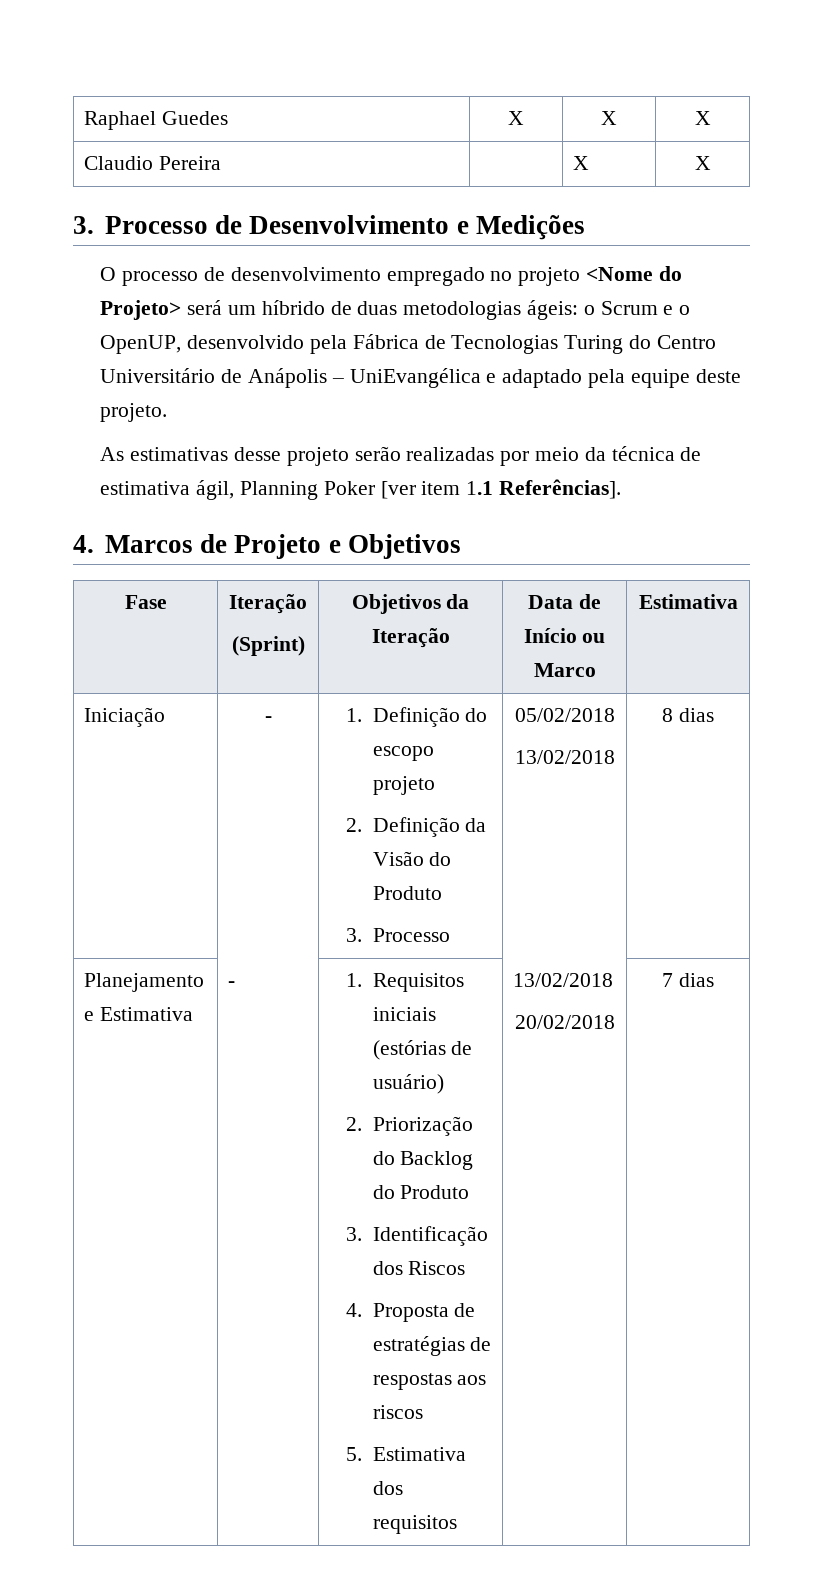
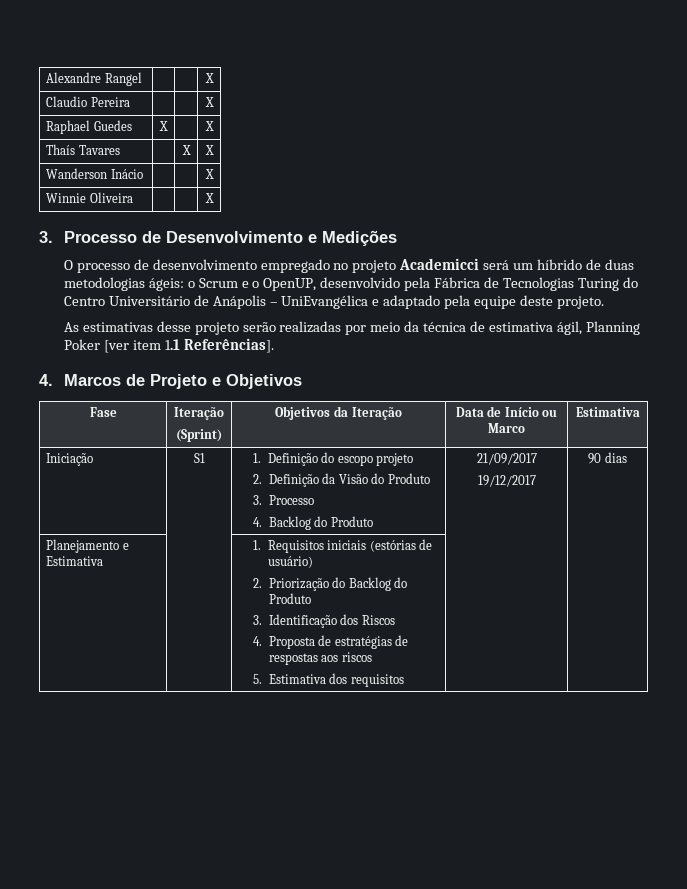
- Raphael Guedes | X | X | X
+ Alexandre Rangel | | | X
- Claudio Pereira | | X | X
+ Claudio Pereira | | | X
+ Raphael Guedes | X | | X
+ Thaís Tavares | | X | X
+ Wanderson Inácio | | | X
+ Winnie Oliveira | | | X
- O processo de desenvolvimento empregado no projeto <Nome do Projeto> será um híbrido de duas metodologias ágeis: o Scrum e o OpenUP, desenvolvido pela Fábrica de Tecnologias Turing do Centro Universitário de Anápolis – UniEvangélica e adaptado pela equipe deste projeto.
+ O processo de desenvolvimento empregado no projeto Academicci será um híbrido de duas metodologias ágeis: o Scrum e o OpenUP, desenvolvido pela Fábrica de Tecnologias Turing do Centro Universitário de Anápolis – UniEvangélica e adaptado pela equipe deste projeto.
- Iniciação | - | 1. Definição do escopo projeto
+ Iniciação | S1 | 1. Definição do escopo projeto
  2. Definição da Visão do Produto
- 3. Processo | 05/02/2018
- 13/02/2018 | 8 dias
+ 3. Processo
+ 4. Backlog do Produto | 21/09/2017
+ 19/12/2017 | 90 dias
- Planejamento e Estimativa | - | 1. Requisitos iniciais (estórias de usuário)
+ Planejamento e Estimativa | | 1. Requisitos iniciais (estórias de usuário)
  2. Priorização do Backlog do Produto
  3. Identificação dos Riscos
  4. Proposta de estratégias de respostas aos riscos
- 5. Estimativa dos requisitos | 13/02/2018
- 20/02/2018 | 7 dias
+ 5. Estimativa dos requisitos | |

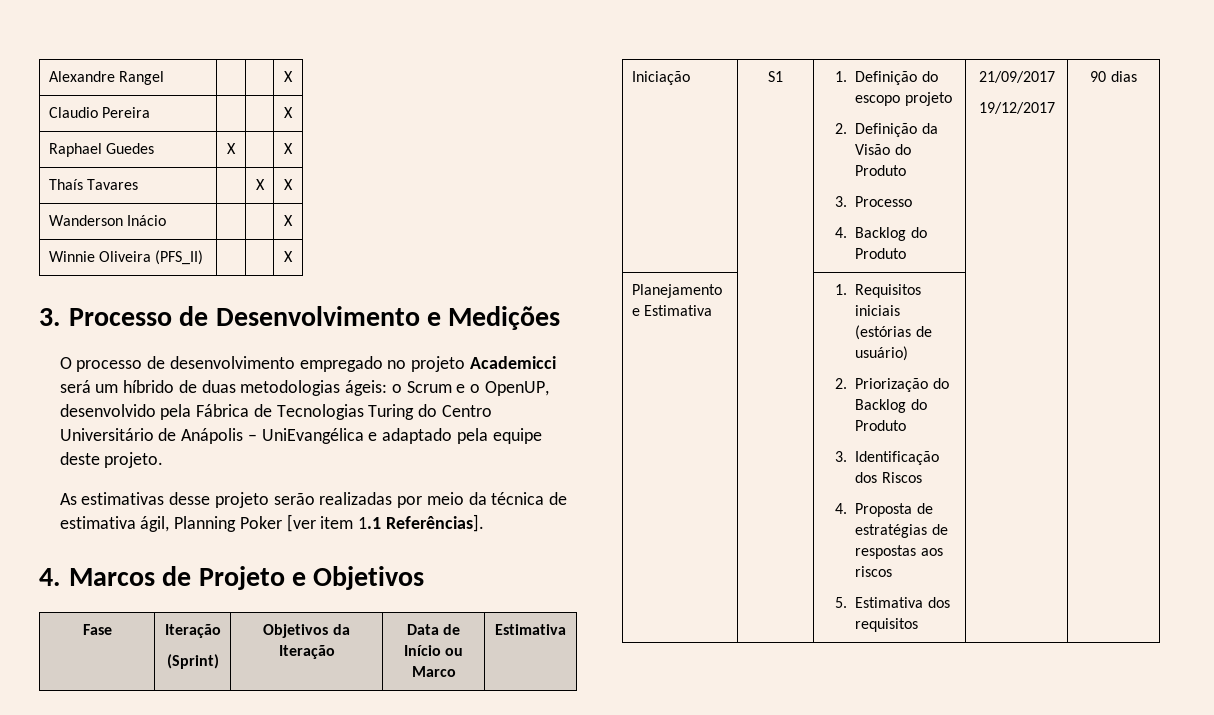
- Winnie Oliveira | | | X
+ Winnie Oliveira (PFS_II) | | | X

